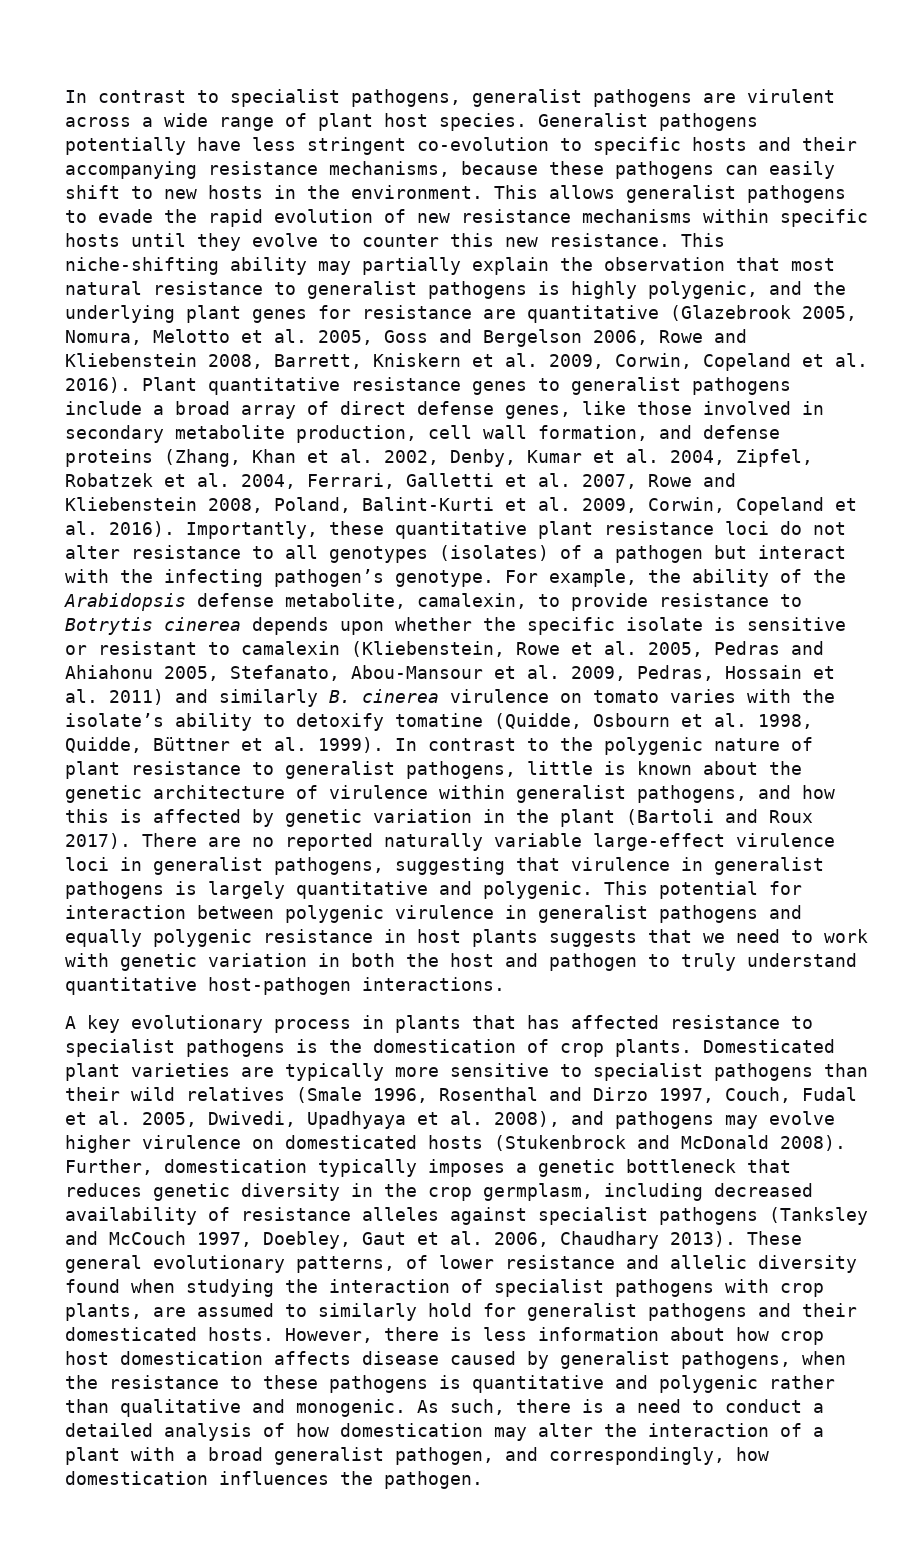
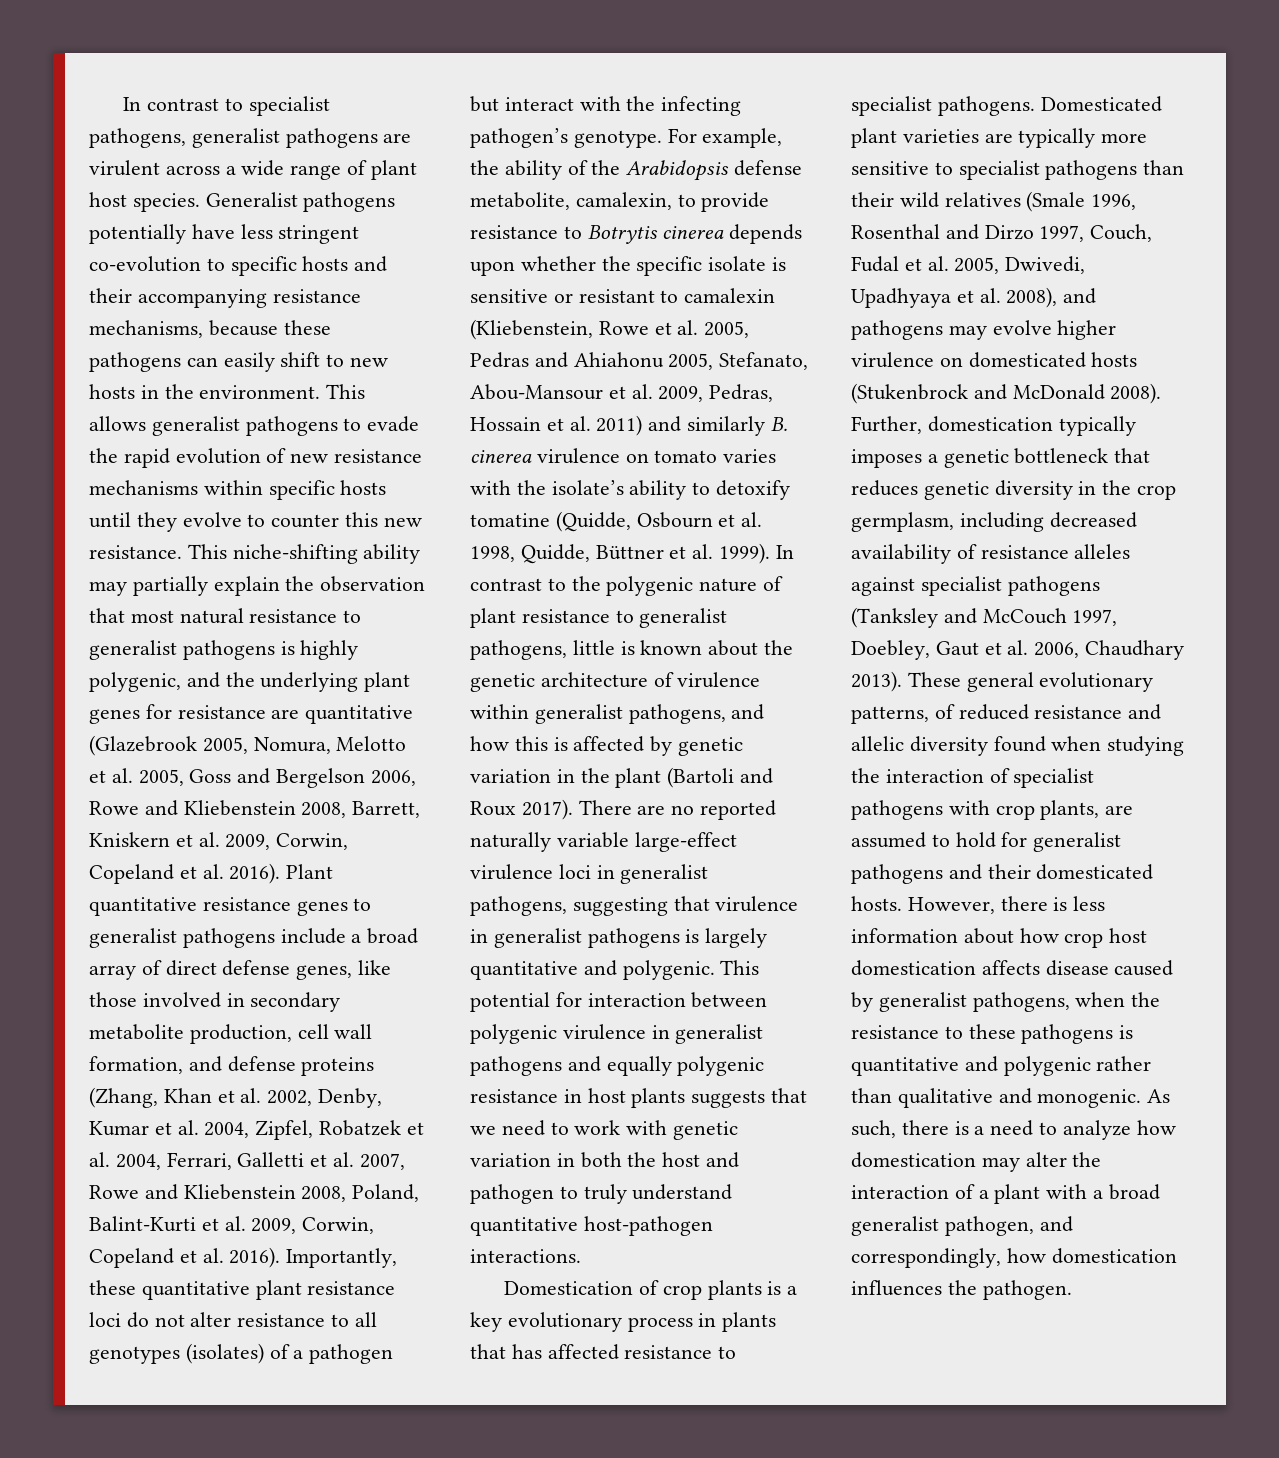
- A key evolutionary process in plants that has affected resistance to specialist pathogens is the domestication of crop plants.
+ Domestication of crop plants is a key evolutionary process in plants that has affected resistance to specialist pathogens.
- These general evolutionary patterns, of lower resistance and allelic diversity found when studying the interaction of specialist pathogens with crop plants, are assumed to similarly hold for generalist pathogens and their domesticated hosts.
+ These general evolutionary patterns, of reduced resistance and allelic diversity found when studying the interaction of specialist pathogens with crop plants, are assumed to hold for generalist pathogens and their domesticated hosts.
- As such, there is a need to conduct a detailed analysis of how domestication may alter the interaction of a plant with a broad generalist pathogen, and correspondingly, how domestication influences the pathogen.
+ As such, there is a need to analyze how domestication may alter the interaction of a plant with a broad generalist pathogen, and correspondingly, how domestication influences the pathogen.

